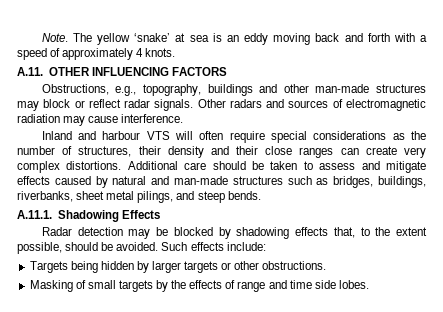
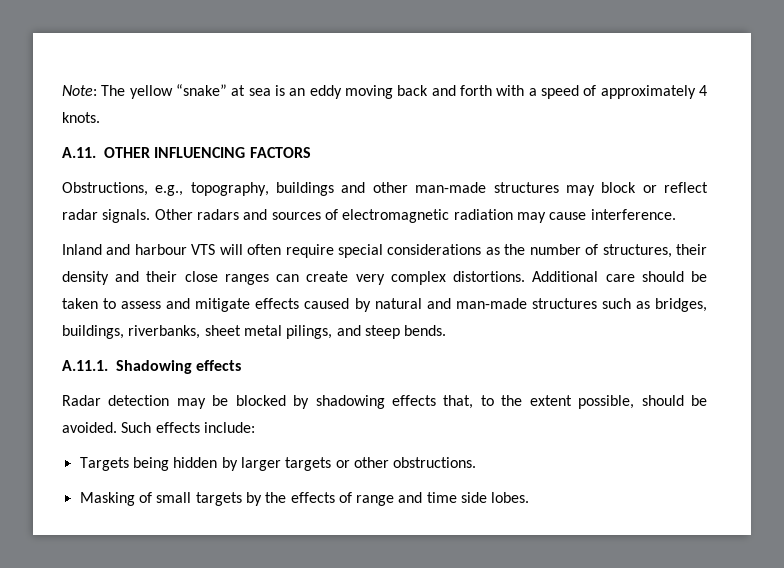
- Note. The yellow ‘snake’ at sea is an eddy moving back and forth with a speed of approximately 4 knots.
+ Note: The yellow “snake” at sea is an eddy moving back and forth with a speed of approximately 4 knots.
- A.11.1. Shadowing Effects
+ A.11.1. Shadowing effects

